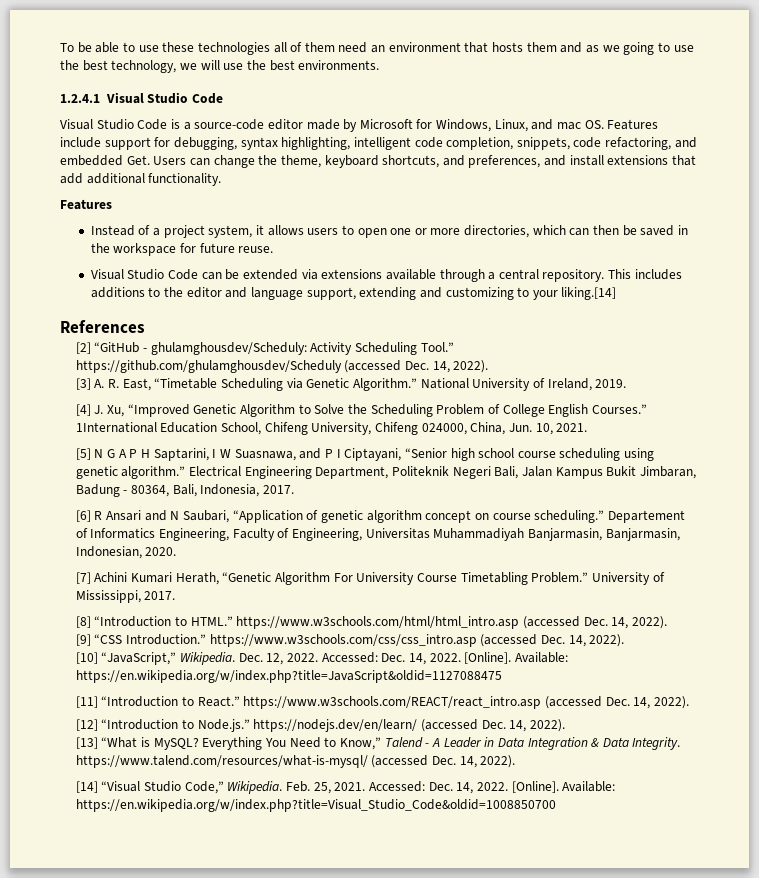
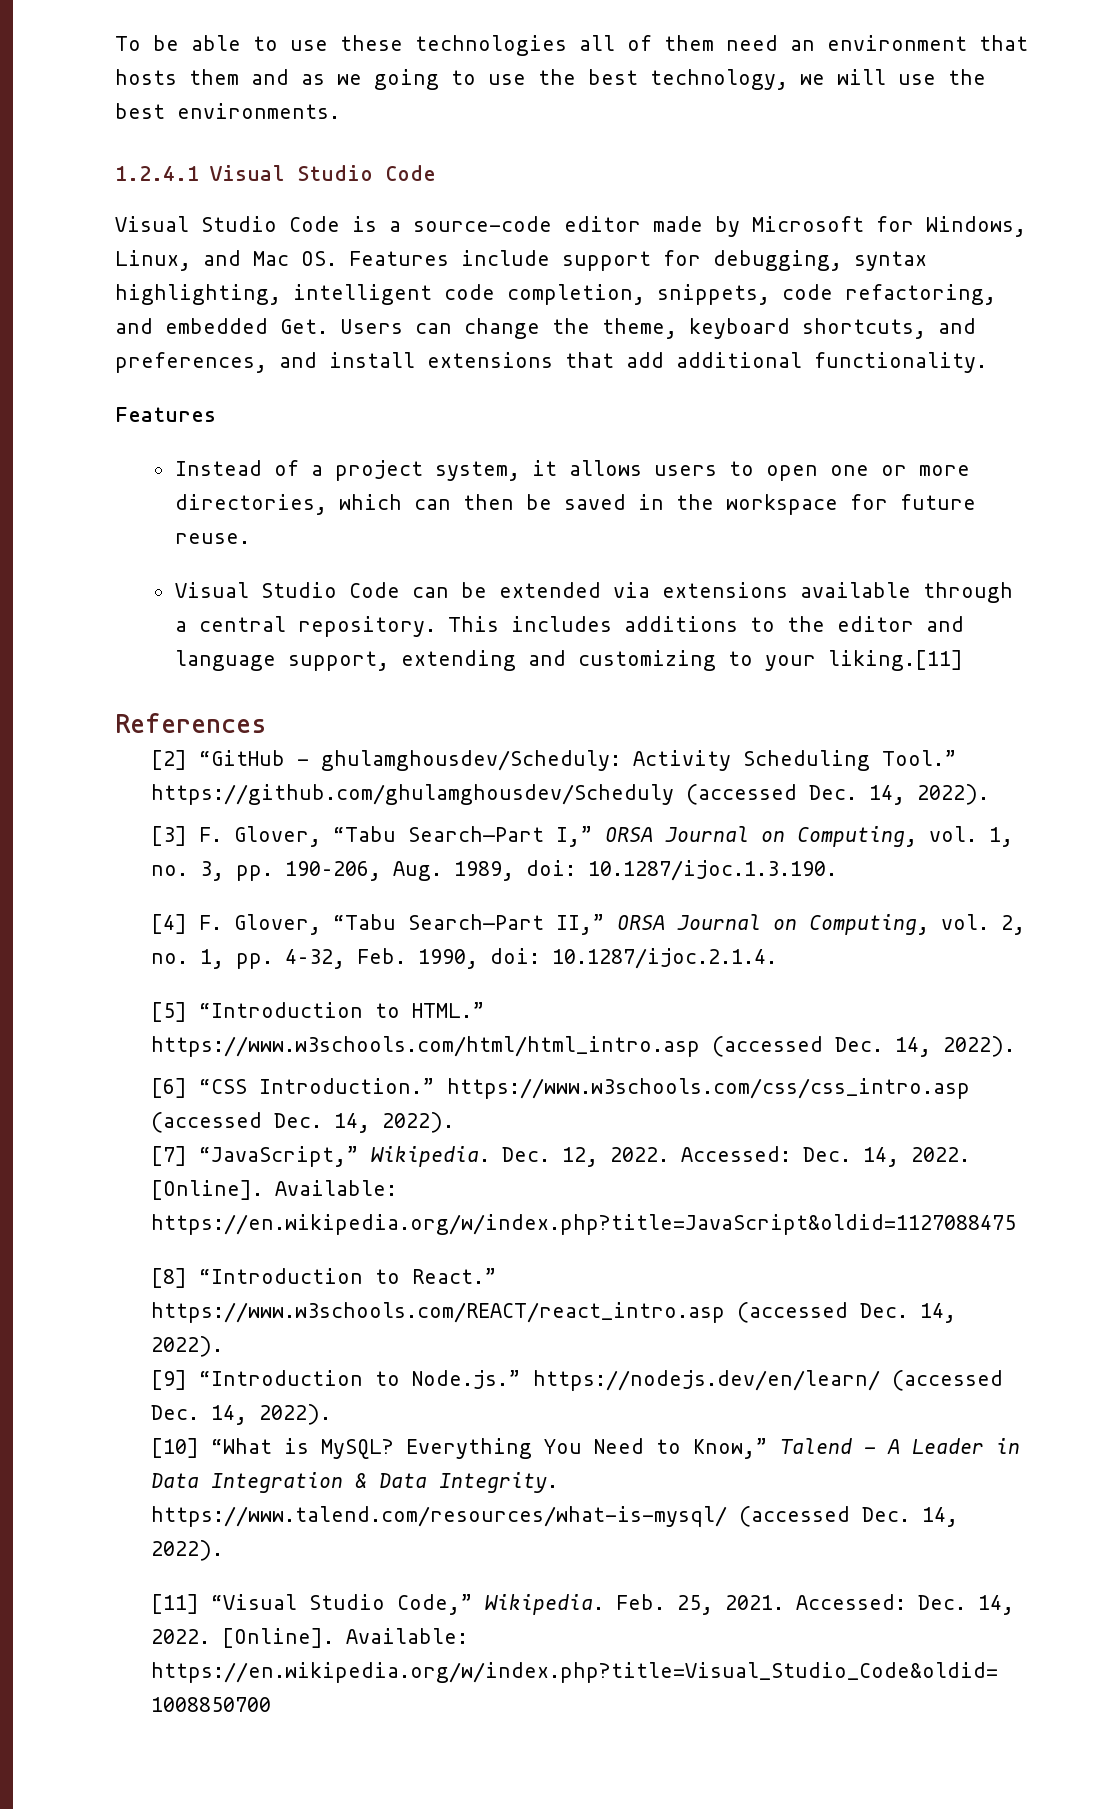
- Visual Studio Code is a source-code editor made by Microsoft for Windows, Linux, and mac OS. Features include support for debugging, syntax highlighting, intelligent code completion, snippets, code refactoring, and embedded Get. Users can change the theme, keyboard shortcuts, and preferences, and install extensions that add additional functionality.
+ Visual Studio Code is a source-code editor made by Microsoft for Windows, Linux, and Mac OS. Features include support for debugging, syntax highlighting, intelligent code completion, snippets, code refactoring, and embedded Get. Users can change the theme, keyboard shortcuts, and preferences, and install extensions that add additional functionality.
- This includes additions to the editor and language support, extending and customizing to your liking.[14]
+ This includes additions to the editor and language support, extending and customizing to your liking.[11]
- [3] A. R. East, “Timetable Scheduling via Genetic Algorithm.” National University of Ireland, 2019.
- [4] J. Xu, “Improved Genetic Algorithm to Solve the Scheduling Problem of College English Courses.” 1International Education School, Chifeng University, Chifeng 024000, China, Jun. 10, 2021.
- [5] N G A P H Saptarini, I W Suasnawa, and P I Ciptayani, “Senior high school course scheduling using genetic algorithm.” Electrical Engineering Department, Politeknik Negeri Bali, Jalan Kampus Bukit Jimbaran, Badung - 80364, Bali, Indonesia, 2017.
- [6] R Ansari and N Saubari, “Application of genetic algorithm concept on course scheduling.” Departement of Informatics Engineering, Faculty of Engineering, Universitas Muhammadiyah Banjarmasin, Banjarmasin, Indonesian, 2020.
- [7] Achini Kumari Herath, “Genetic Algorithm For University Course Timetabling Problem.” University of Mississippi, 2017.
- [8] “Introduction to HTML.” https://www.w3schools.com/html/html_intro.asp (accessed Dec. 14, 2022).
+ [3] F. Glover, “Tabu Search—Part I,” ORSA Journal on Computing, vol. 1, no. 3, pp. 190–206, Aug. 1989, doi: 10.1287/ijoc.1.3.190.
+ [4] F. Glover, “Tabu Search—Part II,” ORSA Journal on Computing, vol. 2, no. 1, pp. 4–32, Feb. 1990, doi: 10.1287/ijoc.2.1.4.
+ [5] “Introduction to HTML.” https://www.w3schools.com/html/html_intro.asp (accessed Dec. 14, 2022).
- [9] “CSS Introduction.” https://www.w3schools.com/css/css_intro.asp (accessed Dec. 14, 2022).
+ [6] “CSS Introduction.” https://www.w3schools.com/css/css_intro.asp (accessed Dec. 14, 2022).
- [10] “JavaScript,” Wikipedia.
+ [7] “JavaScript,” Wikipedia.
- [11] “Introduction to React.” https://www.w3schools.com/REACT/react_intro.asp (accessed Dec. 14, 2022).
+ [8] “Introduction to React.” https://www.w3schools.com/REACT/react_intro.asp (accessed Dec. 14, 2022).
- [12] “Introduction to Node.js.” https://nodejs.dev/en/learn/ (accessed Dec. 14, 2022).
+ [9] “Introduction to Node.js.” https://nodejs.dev/en/learn/ (accessed Dec. 14, 2022).
- [13] “What is MySQL?
+ [10] “What is MySQL?
- [14] “Visual Studio Code,” Wikipedia.
+ [11] “Visual Studio Code,” Wikipedia.

